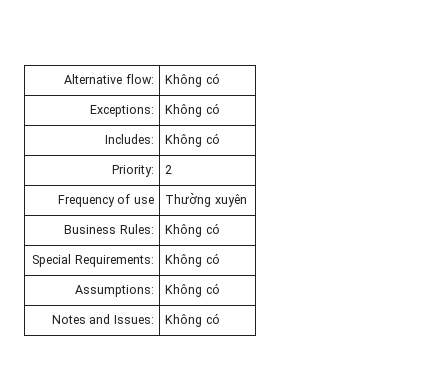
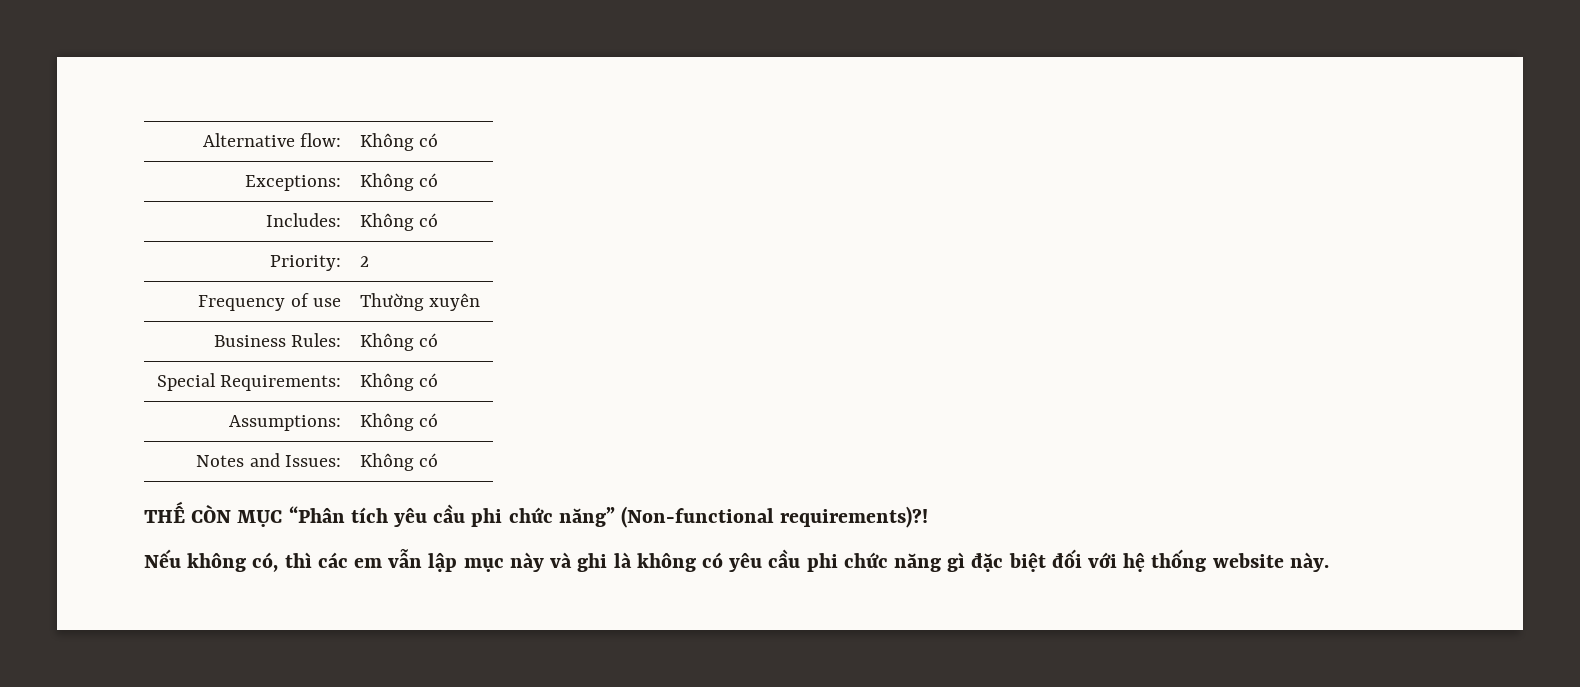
+ THẾ CÒN MỤC “Phân tích yêu cầu phi chức năng” (Non-functional requirements)?!
+ Nếu không có, thì các em vẫn lập mục này và ghi là không có yêu cầu phi chức năng gì đặc biệt đối với hệ thống website này.

